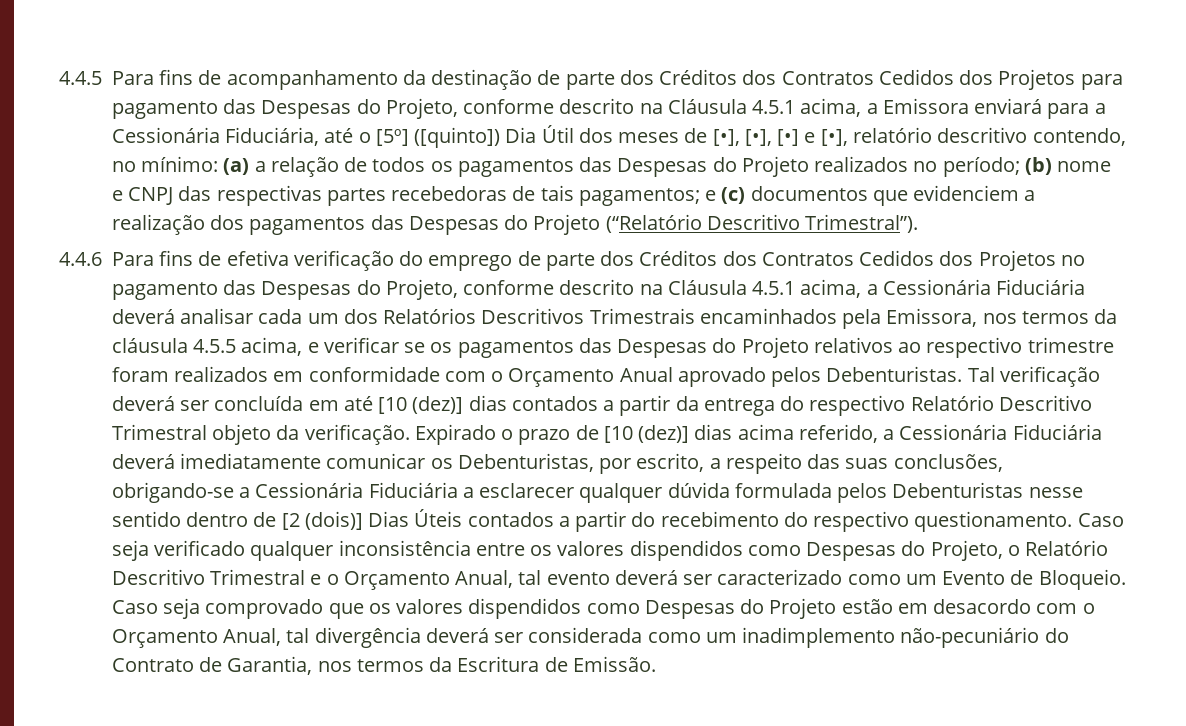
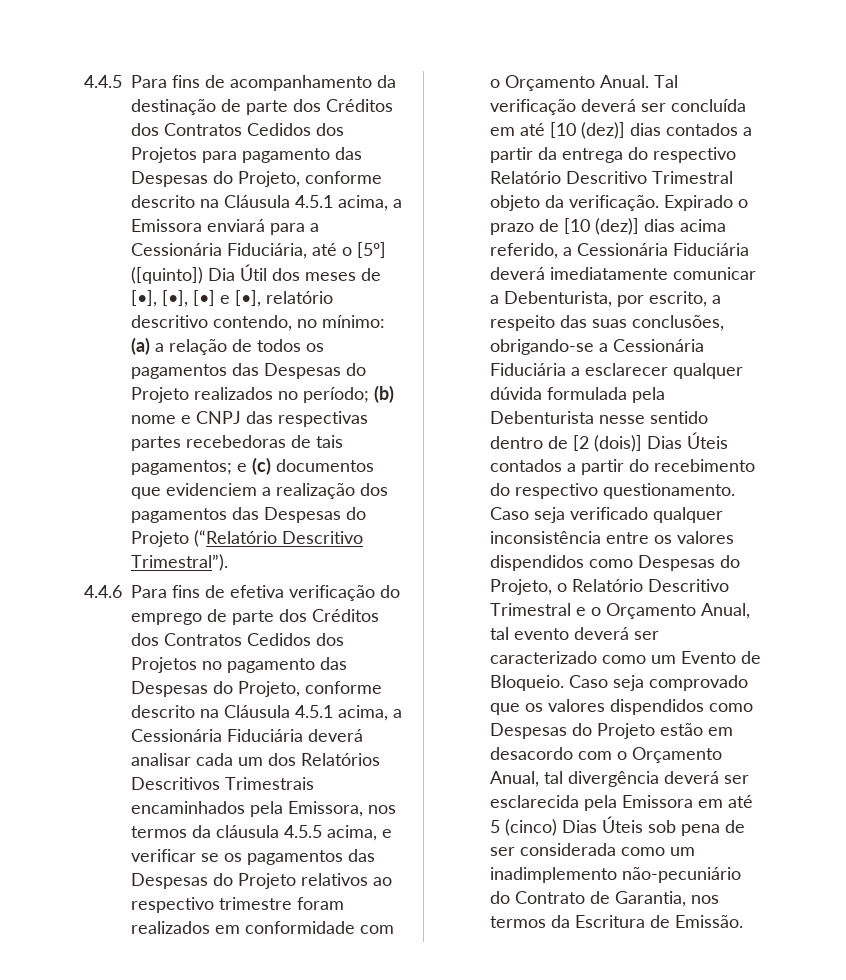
- 4.4.6 Para fins de efetiva verificação do emprego de parte dos Créditos dos Contratos Cedidos dos Projetos no pagamento das Despesas do Projeto, conforme descrito na Cláusula 4.5.1 acima, a Cessionária Fiduciária deverá analisar cada um dos Relatórios Descritivos Trimestrais encaminhados pela Emissora, nos termos da cláusula 4.5.5 acima, e verificar se os pagamentos das Despesas do Projeto relativos ao respectivo trimestre foram realizados em conformidade com o Orçamento Anual aprovado pelos Debenturistas.
+ 4.4.6 Para fins de efetiva verificação do emprego de parte dos Créditos dos Contratos Cedidos dos Projetos no pagamento das Despesas do Projeto, conforme descrito na Cláusula 4.5.1 acima, a Cessionária Fiduciária deverá analisar cada um dos Relatórios Descritivos Trimestrais encaminhados pela Emissora, nos termos da cláusula 4.5.5 acima, e verificar se os pagamentos das Despesas do Projeto relativos ao respectivo trimestre foram realizados em conformidade com o Orçamento Anual.
- Expirado o prazo de [10 (dez)] dias acima referido, a Cessionária Fiduciária deverá imediatamente comunicar os Debenturistas, por escrito, a respeito das suas conclusões, obrigando-se a Cessionária Fiduciária a esclarecer qualquer dúvida formulada pelos Debenturistas nesse sentido dentro de [2 (dois)] Dias Úteis contados a partir do recebimento do respectivo questionamento.
+ Expirado o prazo de [10 (dez)] dias acima referido, a Cessionária Fiduciária deverá imediatamente comunicar a Debenturista, por escrito, a respeito das suas conclusões, obrigando-se a Cessionária Fiduciária a esclarecer qualquer dúvida formulada pela Debenturista nesse sentido dentro de [2 (dois)] Dias Úteis contados a partir do recebimento do respectivo questionamento.
- Caso seja comprovado que os valores dispendidos como Despesas do Projeto estão em desacordo com o Orçamento Anual, tal divergência deverá ser considerada como um inadimplemento não-pecuniário do Contrato de Garantia, nos termos da Escritura de Emissão.
+ Caso seja comprovado que os valores dispendidos como Despesas do Projeto estão em desacordo com o Orçamento Anual, tal divergência deverá ser esclarecida pela Emissora em até 5 (cinco) Dias Úteis sob pena de ser considerada como um inadimplemento não-pecuniário do Contrato de Garantia, nos termos da Escritura de Emissão.

